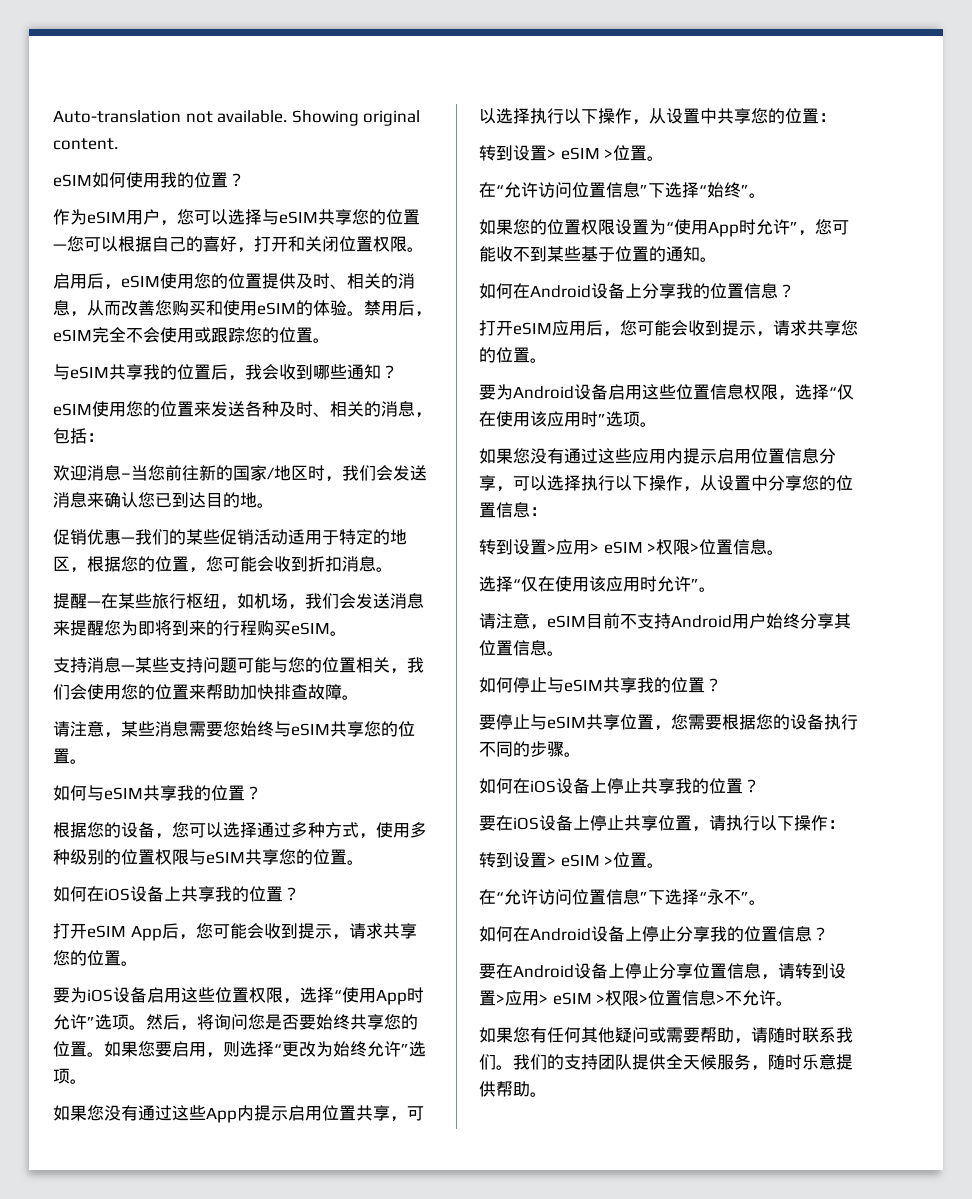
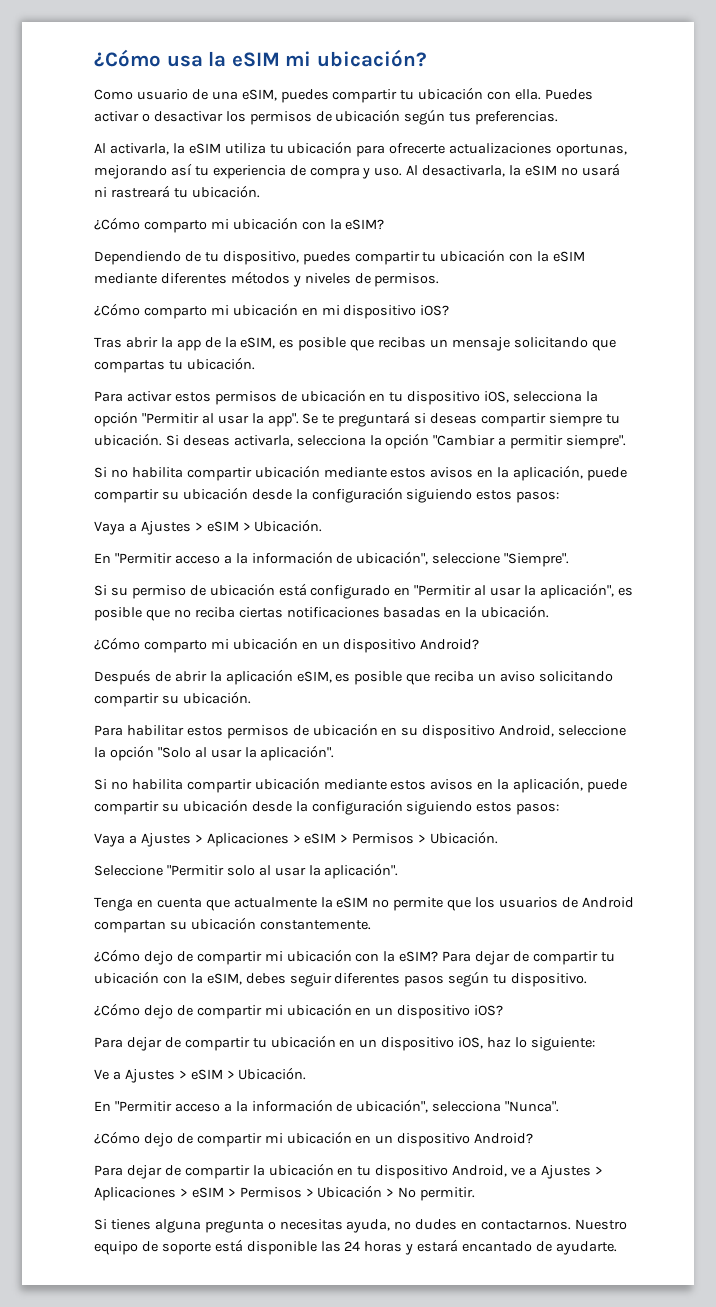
- Auto-translation not available. Showing original content.
- eSIM如何使用我的位置？
- 作为eSIM用户，您可以选择与eSIM共享您的位置—您可以根据自己的喜好，打开和关闭位置权限。
- 启用后，eSIM使用您的位置提供及时、相关的消息，从而改善您购买和使用eSIM的体验。禁用后，eSIM完全不会使用或跟踪您的位置。
- 与eSIM共享我的位置后，我会收到哪些通知？
- eSIM使用您的位置来发送各种及时、相关的消息，包括：
- 欢迎消息–当您前往新的国家/地区时，我们会发送消息来确认您已到达目的地。
- 促销优惠—我们的某些促销活动适用于特定的地区，根据您的位置，您可能会收到折扣消息。
- 提醒—在某些旅行枢纽，如机场，我们会发送消息来提醒您为即将到来的行程购买eSIM。
- 支持消息—某些支持问题可能与您的位置相关，我们会使用您的位置来帮助加快排查故障。
- 请注意，某些消息需要您始终与eSIM共享您的位置。
- 如何与eSIM共享我的位置？
- 根据您的设备，您可以选择通过多种方式，使用多种级别的位置权限与eSIM共享您的位置。
- 如何在iOS设备上共享我的位置？
- 打开eSIM App后，您可能会收到提示，请求共享您的位置。
- 要为iOS设备启用这些位置权限，选择“使用App时允许”选项。然后，将询问您是否要始终共享您的位置。如果您要启用，则选择“更改为始终允许”选项。
- 如果您没有通过这些App内提示启用位置共享，可以选择执行以下操作，从设置中共享您的位置：
- 转到设置> eSIM >位置。
- 在“允许访问位置信息”下选择“始终”。
- 如果您的位置权限设置为“使用App时允许”，您可能收不到某些基于位置的通知。
- 如何在Android设备上分享我的位置信息？
- 打开eSIM应用后，您可能会收到提示，请求共享您的位置。
- 要为Android设备启用这些位置信息权限，选择“仅在使用该应用时”选项。
- 如果您没有通过这些应用内提示启用位置信息分享，可以选择执行以下操作，从设置中分享您的位置信息：
- 转到设置>应用> eSIM >权限>位置信息。
- 选择“仅在使用该应用时允许”。
- 请注意，eSIM目前不支持Android用户始终分享其位置信息。
- 如何停止与eSIM共享我的位置？
- 要停止与eSIM共享位置，您需要根据您的设备执行不同的步骤。
- 如何在iOS设备上停止共享我的位置？
- 要在iOS设备上停止共享位置，请执行以下操作：
- 转到设置> eSIM >位置。
- 在“允许访问位置信息”下选择“永不”。
- 如何在Android设备上停止分享我的位置信息？
- 要在Android设备上停止分享位置信息，请转到设置>应用> eSIM >权限>位置信息>不允许。
- 如果您有任何其他疑问或需要帮助，请随时联系我们。我们的支持团队提供全天候服务，随时乐意提供帮助。
+ ¿Cómo usa la eSIM mi ubicación?
+ Como usuario de una eSIM, puedes compartir tu ubicación con ella. Puedes activar o desactivar los permisos de ubicación según tus preferencias.
+ Al activarla, la eSIM utiliza tu ubicación para ofrecerte actualizaciones oportunas, mejorando así tu experiencia de compra y uso. Al desactivarla, la eSIM no usará ni rastreará tu ubicación.
+ ¿Cómo comparto mi ubicación con la eSIM?
+ Dependiendo de tu dispositivo, puedes compartir tu ubicación con la eSIM mediante diferentes métodos y niveles de permisos.
+ ¿Cómo comparto mi ubicación en mi dispositivo iOS?
+ Tras abrir la app de la eSIM, es posible que recibas un mensaje solicitando que compartas tu ubicación.
+ Para activar estos permisos de ubicación en tu dispositivo iOS, selecciona la opción "Permitir al usar la app". Se te preguntará si deseas compartir siempre tu ubicación. Si deseas activarla, selecciona la opción "Cambiar a permitir siempre".
+ Si no habilita compartir ubicación mediante estos avisos en la aplicación, puede compartir su ubicación desde la configuración siguiendo estos pasos:
+ Vaya a Ajustes > eSIM > Ubicación.
+ En "Permitir acceso a la información de ubicación", seleccione "Siempre".
+ Si su permiso de ubicación está configurado en "Permitir al usar la aplicación", es posible que no reciba ciertas notificaciones basadas en la ubicación.
+ ¿Cómo comparto mi ubicación en un dispositivo Android?
+ Después de abrir la aplicación eSIM, es posible que reciba un aviso solicitando compartir su ubicación.
+ Para habilitar estos permisos de ubicación en su dispositivo Android, seleccione la opción "Solo al usar la aplicación".
+ Si no habilita compartir ubicación mediante estos avisos en la aplicación, puede compartir su ubicación desde la configuración siguiendo estos pasos:
+ Vaya a Ajustes > Aplicaciones > eSIM > Permisos > Ubicación.
+ Seleccione "Permitir solo al usar la aplicación".
+ Tenga en cuenta que actualmente la eSIM no permite que los usuarios de Android compartan su ubicación constantemente.
+ ¿Cómo dejo de compartir mi ubicación con la eSIM? Para dejar de compartir tu ubicación con la eSIM, debes seguir diferentes pasos según tu dispositivo.
+ ¿Cómo dejo de compartir mi ubicación en un dispositivo iOS?
+ Para dejar de compartir tu ubicación en un dispositivo iOS, haz lo siguiente:
+ Ve a Ajustes > eSIM > Ubicación.
+ En "Permitir acceso a la información de ubicación", selecciona "Nunca".
+ ¿Cómo dejo de compartir mi ubicación en un dispositivo Android?
+ Para dejar de compartir la ubicación en tu dispositivo Android, ve a Ajustes > Aplicaciones > eSIM > Permisos > Ubicación > No permitir.
+ Si tienes alguna pregunta o necesitas ayuda, no dudes en contactarnos. Nuestro equipo de soporte está disponible las 24 horas y estará encantado de ayudarte.

